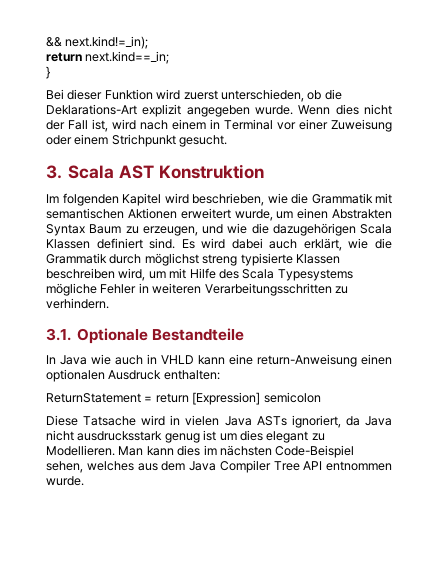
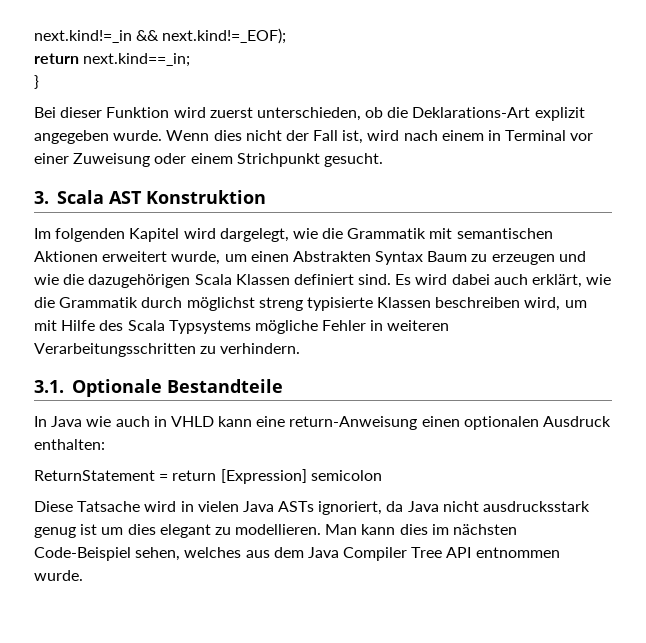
- && next.kind!=_in);
+ next.kind!=_in && next.kind!=_EOF);
- Im folgenden Kapitel wird beschrieben, wie die Grammatik mit semantischen Aktionen erweitert wurde, um einen Abstrakten Syntax Baum zu erzeugen, und wie die dazugehörigen Scala Klassen definiert sind.
+ Im folgenden Kapitel wird dargelegt, wie die Grammatik mit semantischen Aktionen erweitert wurde, um einen Abstrakten Syntax Baum zu erzeugen und wie die dazugehörigen Scala Klassen definiert sind.
- Es wird dabei auch erklärt, wie die Grammatik durch möglichst streng typisierte Klassen beschreiben wird, um mit Hilfe des Scala Typesystems mögliche Fehler in weiteren Verarbeitungsschritten zu verhindern.
+ Es wird dabei auch erklärt, wie die Grammatik durch möglichst streng typisierte Klassen beschreiben wird, um mit Hilfe des Scala Typsystems mögliche Fehler in weiteren Verarbeitungsschritten zu verhindern.
- Diese Tatsache wird in vielen Java ASTs ignoriert, da Java nicht ausdrucksstark genug ist um dies elegant zu Modellieren.
+ Diese Tatsache wird in vielen Java ASTs ignoriert, da Java nicht ausdrucksstark genug ist um dies elegant zu modellieren.

